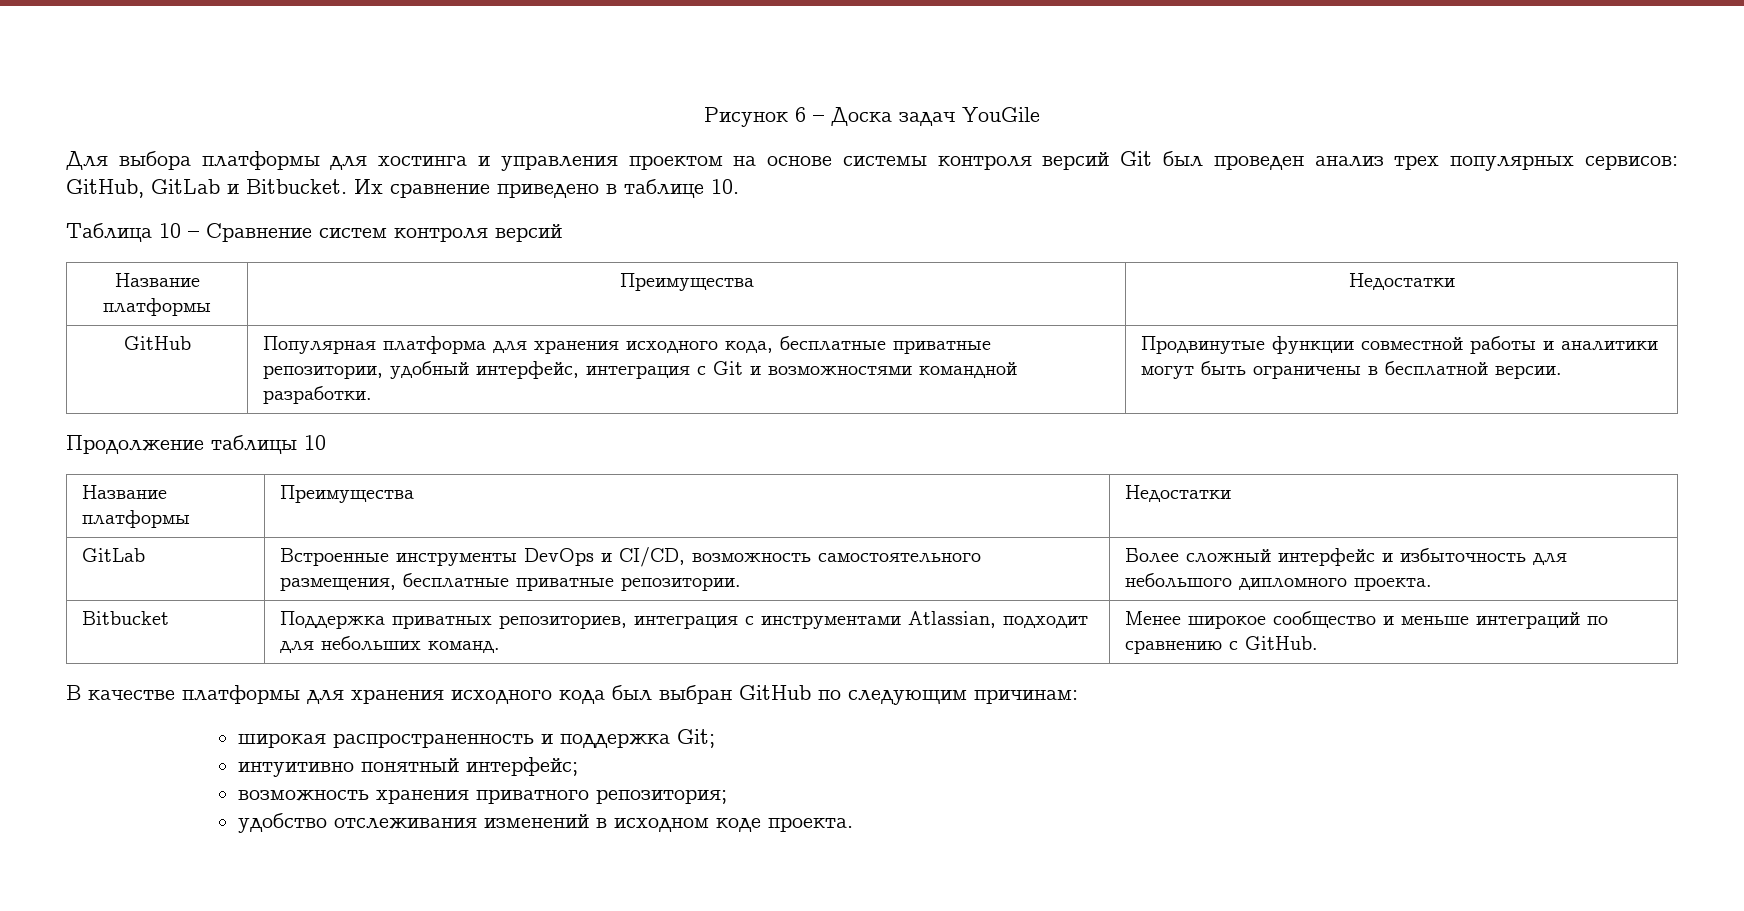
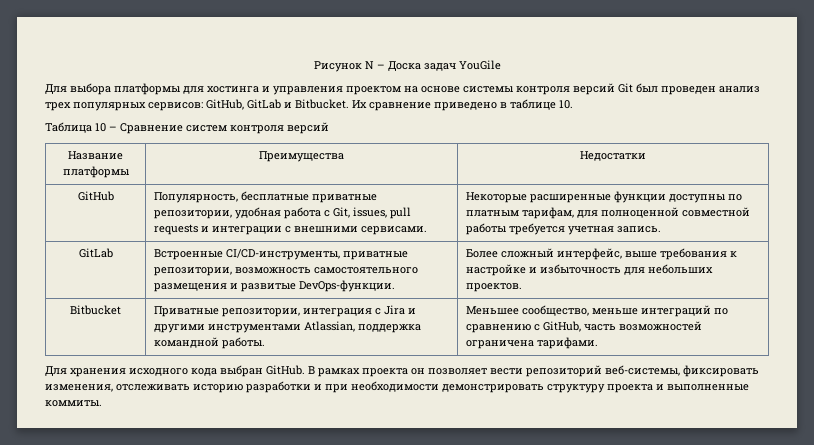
- Рисунок 6 – Доска задач YouGile
+ Рисунок N – Доска задач YouGile
- GitHub | Популярная платформа для хранения исходного кода, бесплатные приватные репозитории, удобный интерфейс, интеграция с Git и возможностями командной разработки. | Продвинутые функции совместной работы и аналитики могут быть ограничены в бесплатной версии.
- Продолжение таблицы 10
- Название платформы | Преимущества | Недостатки
- GitLab | Встроенные инструменты DevOps и CI/CD, возможность самостоятельного размещения, бесплатные приватные репозитории. | Более сложный интерфейс и избыточность для небольшого дипломного проекта.
- Bitbucket | Поддержка приватных репозиториев, интеграция с инструментами Atlassian, подходит для небольших команд. | Менее широкое сообщество и меньше интеграций по сравнению с GitHub.
- В качестве платформы для хранения исходного кода был выбран GitHub по следующим причинам:
- широкая распространенность и поддержка Git;
- интуитивно понятный интерфейс;
- возможность хранения приватного репозитория;
- удобство отслеживания изменений в исходном коде проекта.
+ GitHub | Популярность, бесплатные приватные репозитории, удобная работа с Git, issues, pull requests и интеграции с внешними сервисами. | Некоторые расширенные функции доступны по платным тарифам, для полноценной совместной работы требуется учетная запись.
+ GitLab | Встроенные CI/CD-инструменты, приватные репозитории, возможность самостоятельного размещения и развитые DevOps-функции. | Более сложный интерфейс, выше требования к настройке и избыточность для небольших проектов.
+ Bitbucket | Приватные репозитории, интеграция с Jira и другими инструментами Atlassian, поддержка командной работы. | Меньшее сообщество, меньше интеграций по сравнению с GitHub, часть возможностей ограничена тарифами.
+ Для хранения исходного кода выбран GitHub. В рамках проекта он позволяет вести репозиторий веб-системы, фиксировать изменения, отслеживать историю разработки и при необходимости демонстрировать структуру проекта и выполненные коммиты.

